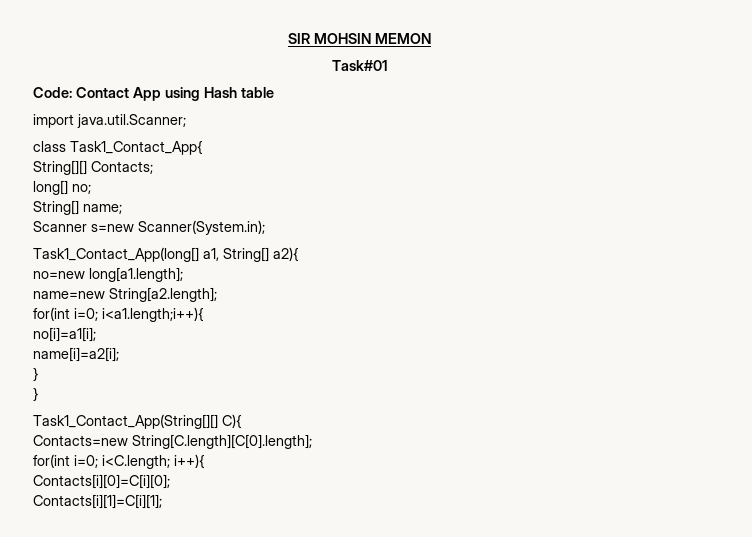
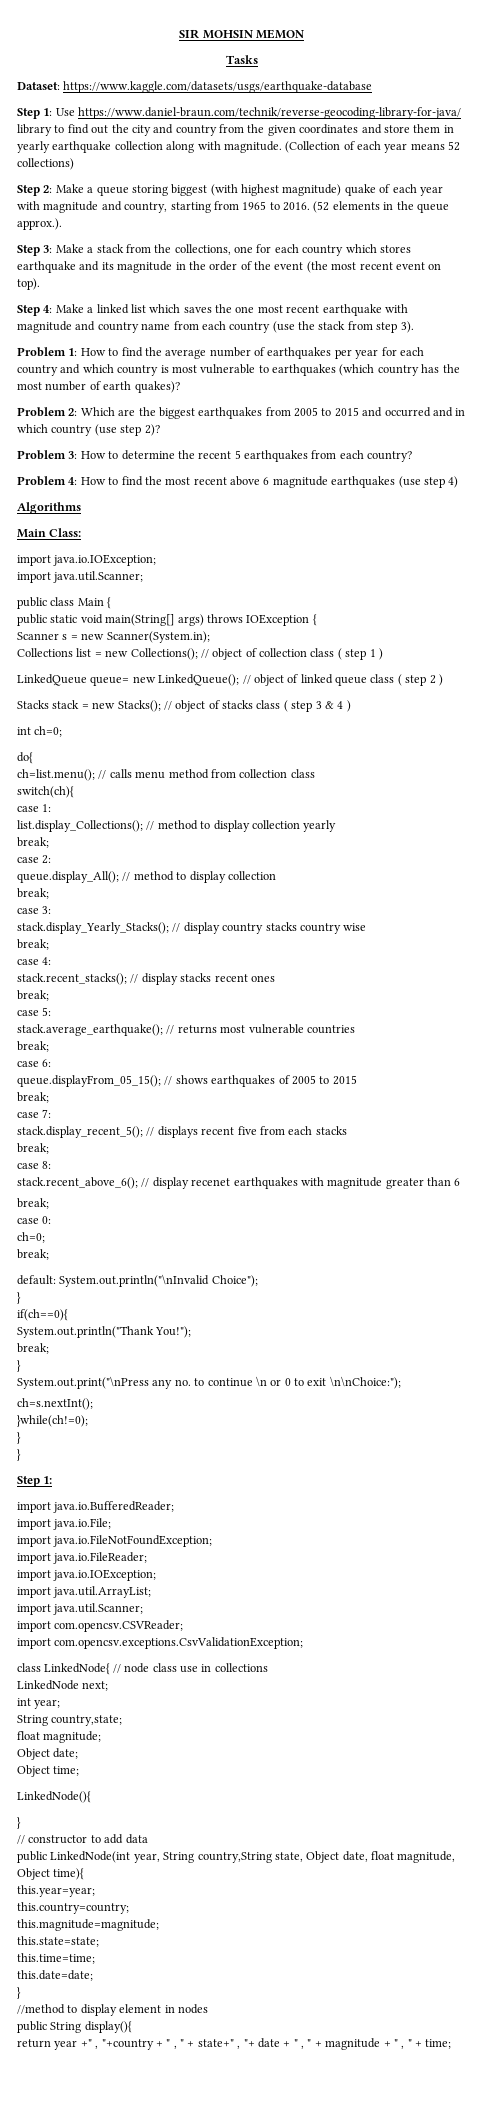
- Task#01
- Code: Contact App using Hash table
+ Tasks
+ Dataset: https://www.kaggle.com/datasets/usgs/earthquake-database
+ Step 1: Use https://www.daniel-braun.com/technik/reverse-geocoding-library-for-java/ library to find out the city and country from the given coordinates and store them in yearly earthquake collection along with magnitude. (Collection of each year means 52 collections)
+ Step 2: Make a queue storing biggest (with highest magnitude) quake of each year with magnitude and country, starting from 1965 to 2016. (52 elements in the queue approx.).
+ Step 3: Make a stack from the collections, one for each country which stores earthquake and its magnitude in the order of the event (the most recent event on top).
+ Step 4: Make a linked list which saves the one most recent earthquake with magnitude and country name from each country (use the stack from step 3).
+ Problem 1: How to find the average number of earthquakes per year for each country and which country is most vulnerable to earthquakes (which country has the most number of earth quakes)?
+ Problem 2: Which are the biggest earthquakes from 2005 to 2015 and occurred and in which country (use step 2)?
+ Problem 3: How to determine the recent 5 earthquakes from each country?
+ Problem 4: How to find the most recent above 6 magnitude earthquakes (use step 4)
+ Algorithms
+ Main Class:
+ import java.io.IOException;
  import java.util.Scanner;
- class Task1_Contact_App{
- String[][] Contacts;
- long[] no;
- String[] name;
- Scanner s=new Scanner(System.in);
- Task1_Contact_App(long[] a1, String[] a2){
- no=new long[a1.length];
- name=new String[a2.length];
- for(int i=0; i<a1.length;i++){
- no[i]=a1[i];
- name[i]=a2[i];
+ public class Main {
+ public static void main(String[] args) throws IOException {
+ Scanner s = new Scanner(System.in);
+ Collections list = new Collections(); // object of collection class ( step 1 )
+ LinkedQueue queue= new LinkedQueue(); // object of linked queue class ( step 2 )
+ Stacks stack = new Stacks(); // object of stacks class ( step 3 & 4 )
+ int ch=0;
+ do{
+ ch=list.menu(); // calls menu method from collection class
+ switch(ch){
+ case 1:
+ list.display_Collections(); // method to display collection yearly
+ break;
+ case 2:
+ queue.display_All(); // method to display collection
+ break;
+ case 3:
+ stack.display_Yearly_Stacks(); // display country stacks country wise
+ break;
+ case 4:
+ stack.recent_stacks(); // display stacks recent ones
+ break;
+ case 5:
+ stack.average_earthquake(); // returns most vulnerable countries
+ break;
+ case 6:
+ queue.displayFrom_05_15(); // shows earthquakes of 2005 to 2015
+ break;
+ case 7:
+ stack.display_recent_5(); // displays recent five from each stacks
+ break;
+ case 8:
+ stack.recent_above_6(); // display recenet earthquakes with magnitude greater than 6
+ break;
+ case 0:
+ ch=0;
+ break;
+ default: System.out.println("\nInvalid Choice");
+ }
+ if(ch==0){
+ System.out.println("Thank You!");
+ break;
+ }
+ System.out.print("\nPress any no. to continue \n or 0 to exit \n\nChoice:");
+ ch=s.nextInt();
+ }while(ch!=0);
  }
  }
- Task1_Contact_App(String[][] C){
- Contacts=new String[C.length][C[0].length];
- for(int i=0; i<C.length; i++){
- Contacts[i][0]=C[i][0];
- Contacts[i][1]=C[i][1];
+ Step 1:
+ import java.io.BufferedReader;
+ import java.io.File;
+ import java.io.FileNotFoundException;
+ import java.io.FileReader;
+ import java.io.IOException;
+ import java.util.ArrayList;
+ import java.util.Scanner;
+ import com.opencsv.CSVReader;
+ import com.opencsv.exceptions.CsvValidationException;
+ class LinkedNode{ // node class use in collections
+ LinkedNode next;
+ int year;
+ String country,state;
+ float magnitude;
+ Object date;
+ Object time;
+ LinkedNode(){
+ }
+ // constructor to add data
+ public LinkedNode(int year, String country,String state, Object date, float magnitude, Object time){
+ this.year=year;
+ this.country=country;
+ this.magnitude=magnitude;
+ this.state=state;
+ this.time=time;
+ this.date=date;
+ }
+ //method to display element in nodes
+ public String display(){
+ return year +" , "+country + " , " + state+" , "+ date + " , " + magnitude + " , " + time;

